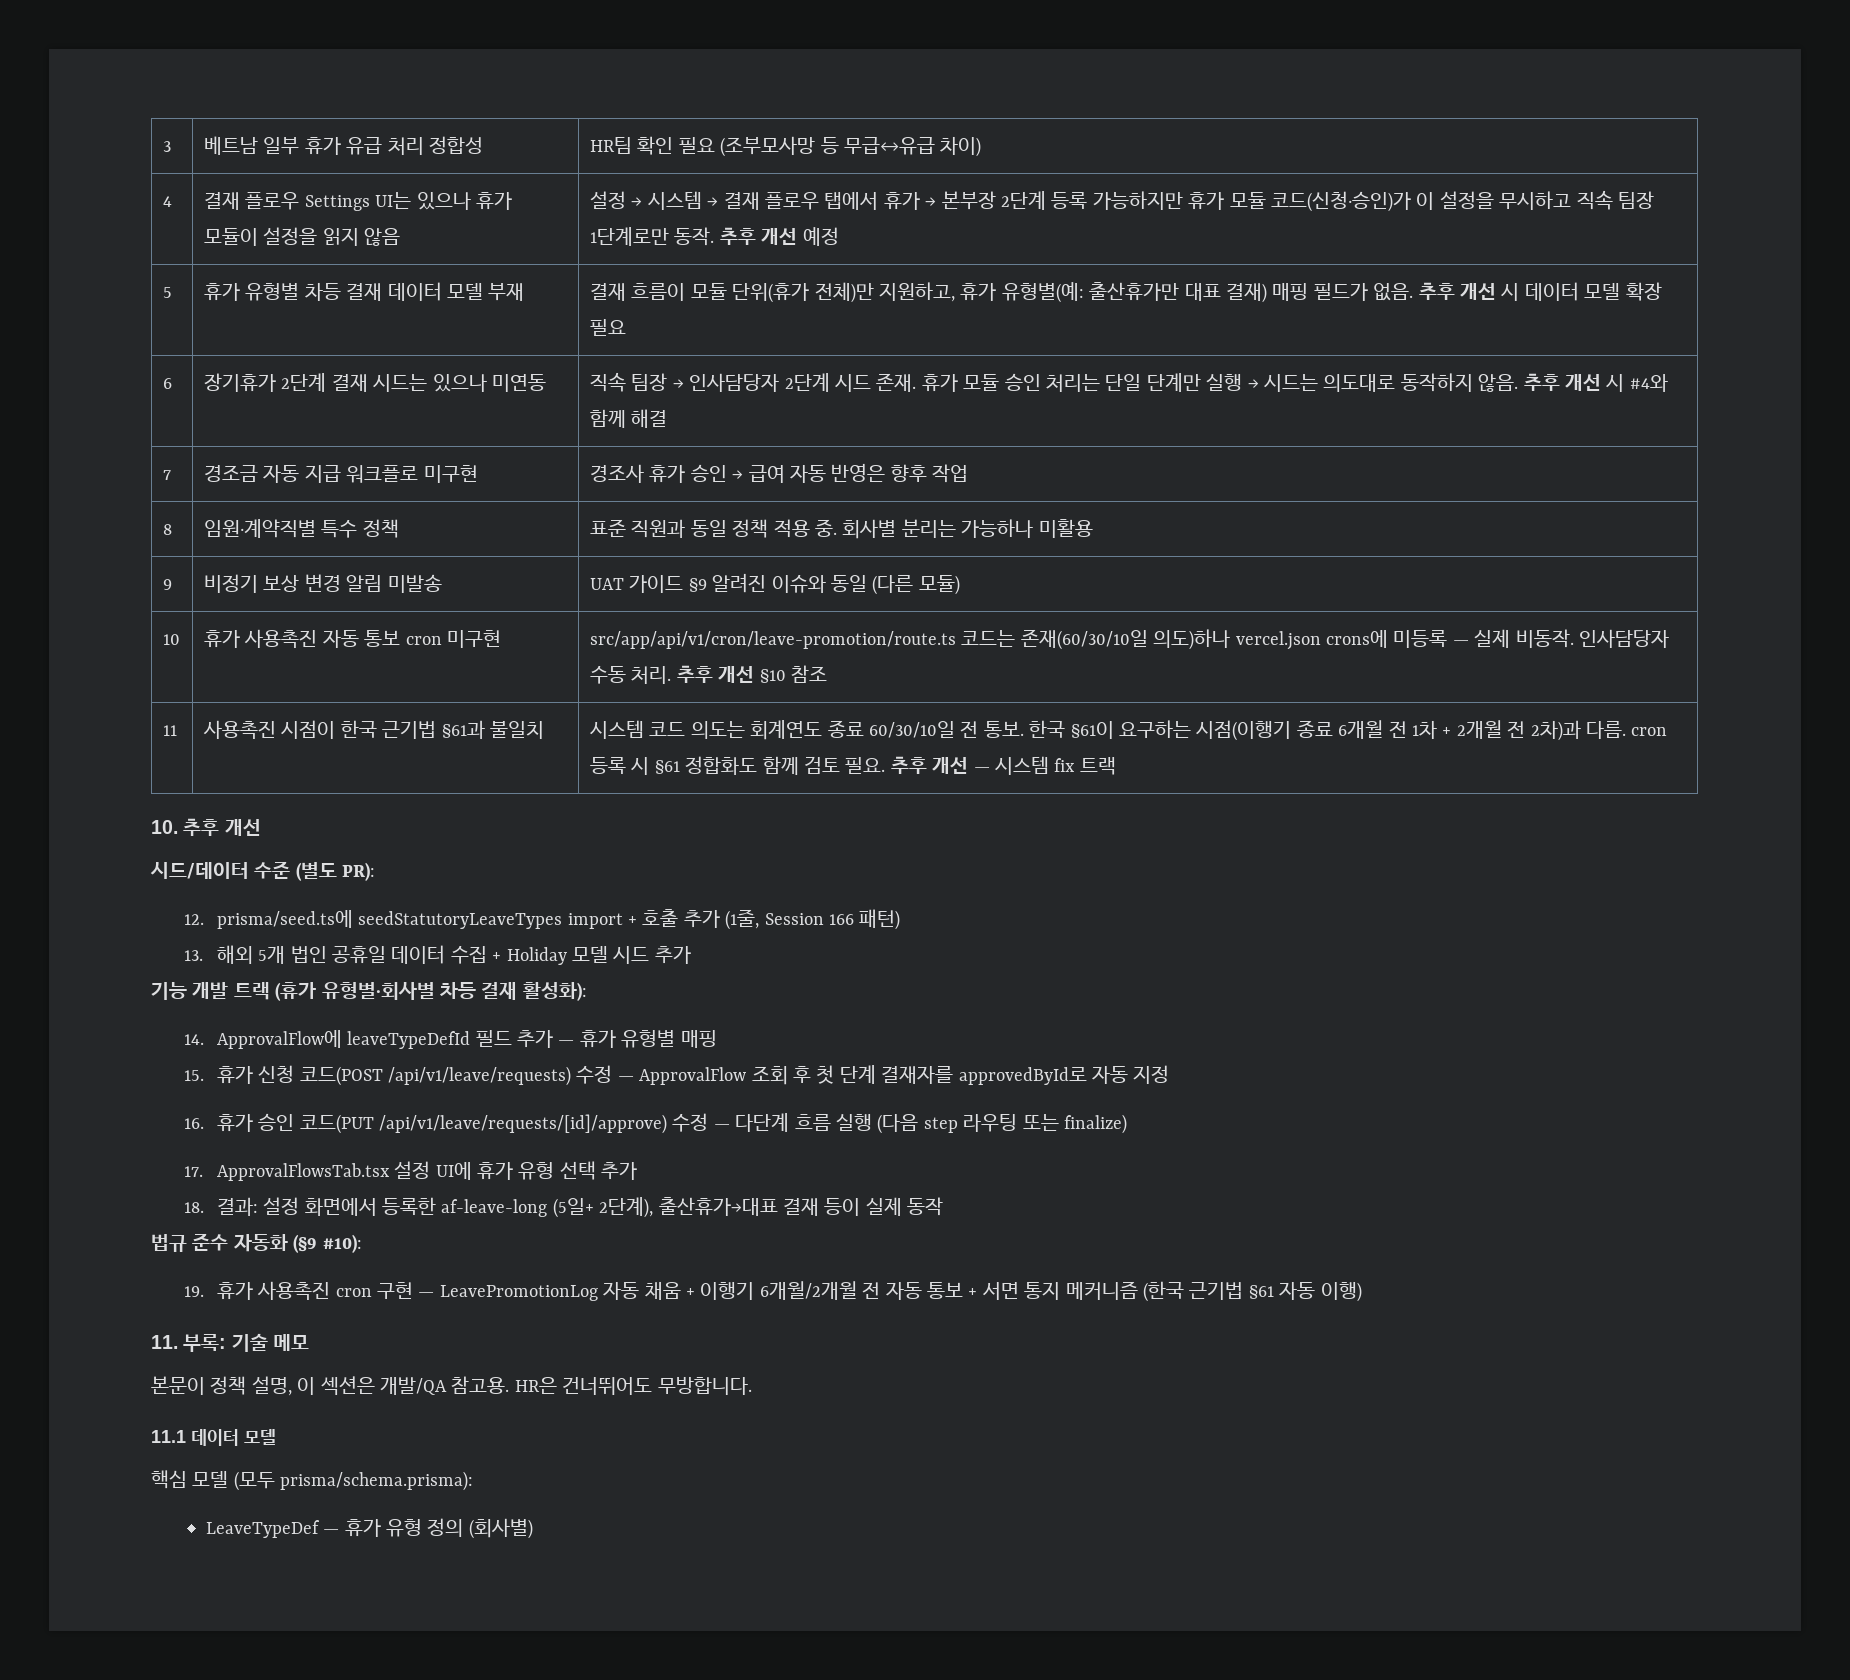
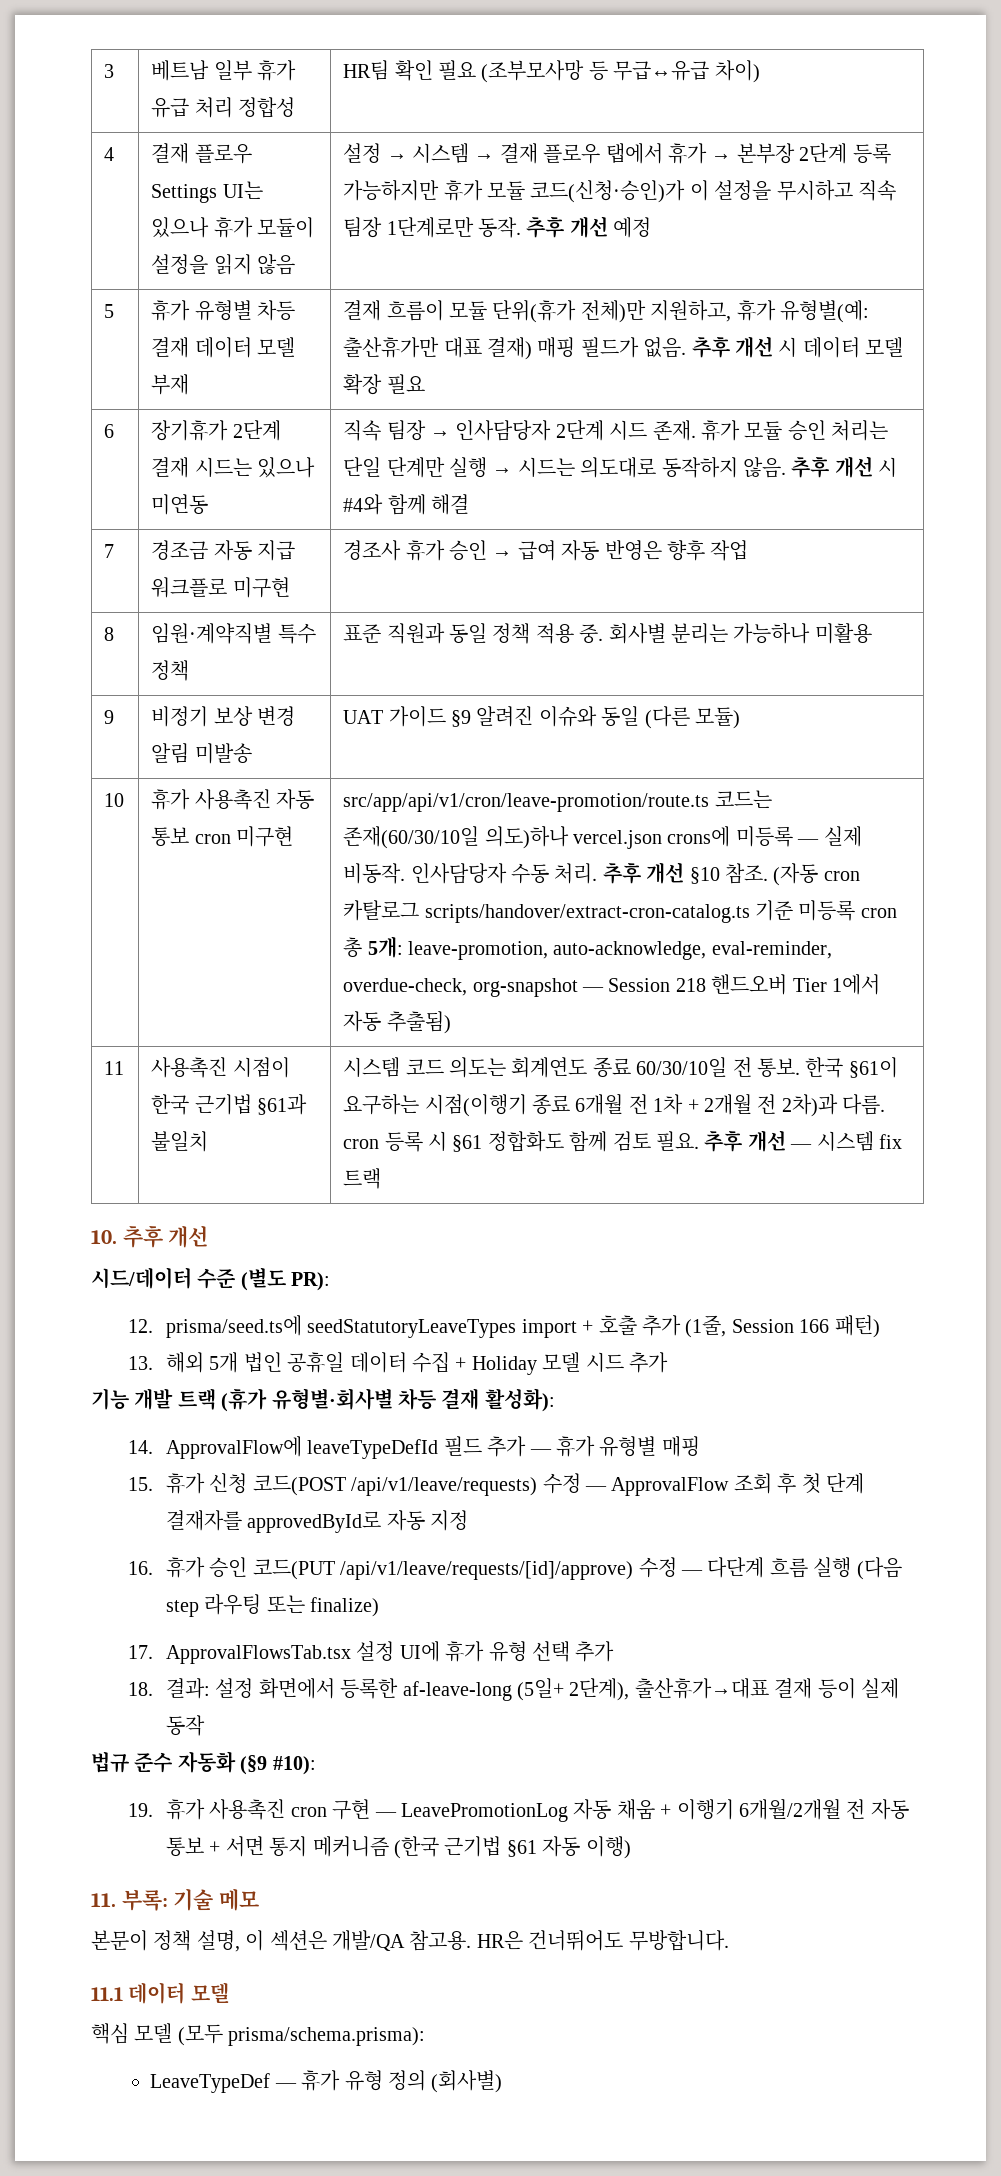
- 추후 개선 §10 참조
+ 추후 개선 §10 참조. (자동 cron 카탈로그 scripts/handover/extract-cron-catalog.ts 기준 미등록 cron 총 5개: leave-promotion, auto-acknowledge, eval-reminder, overdue-check, org-snapshot — Session 218 핸드오버 Tier 1에서 자동 추출됨)

